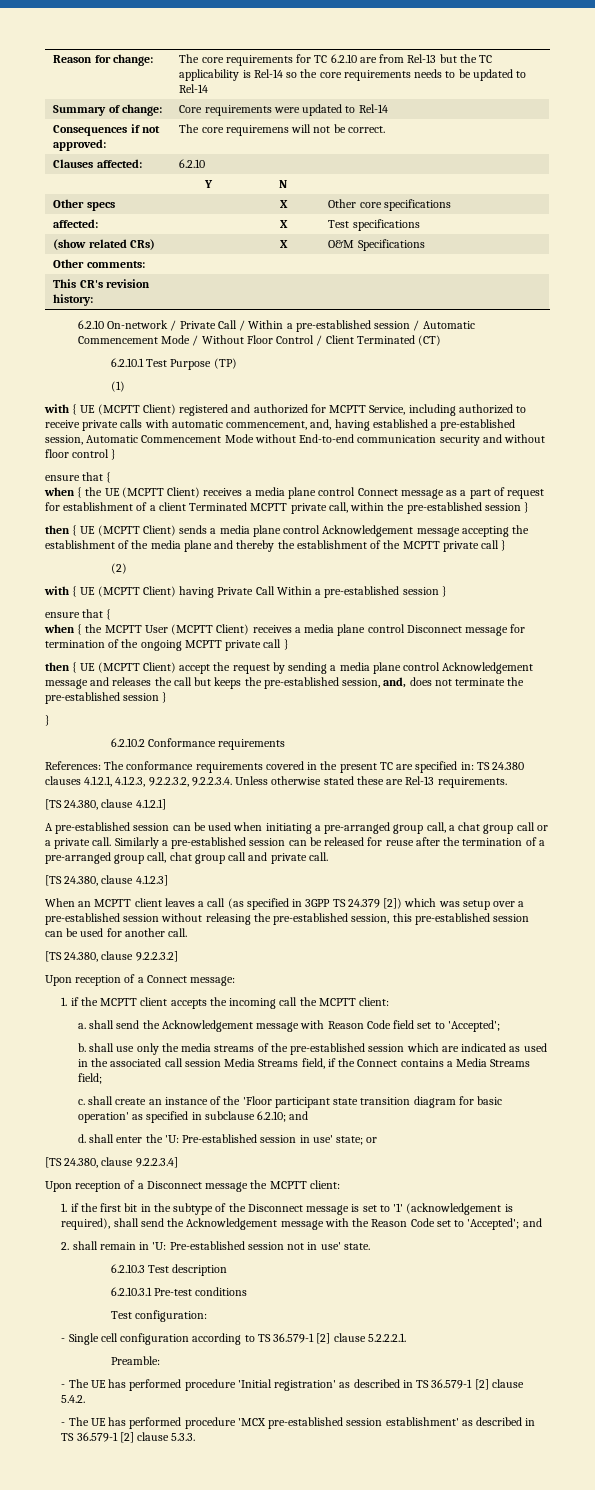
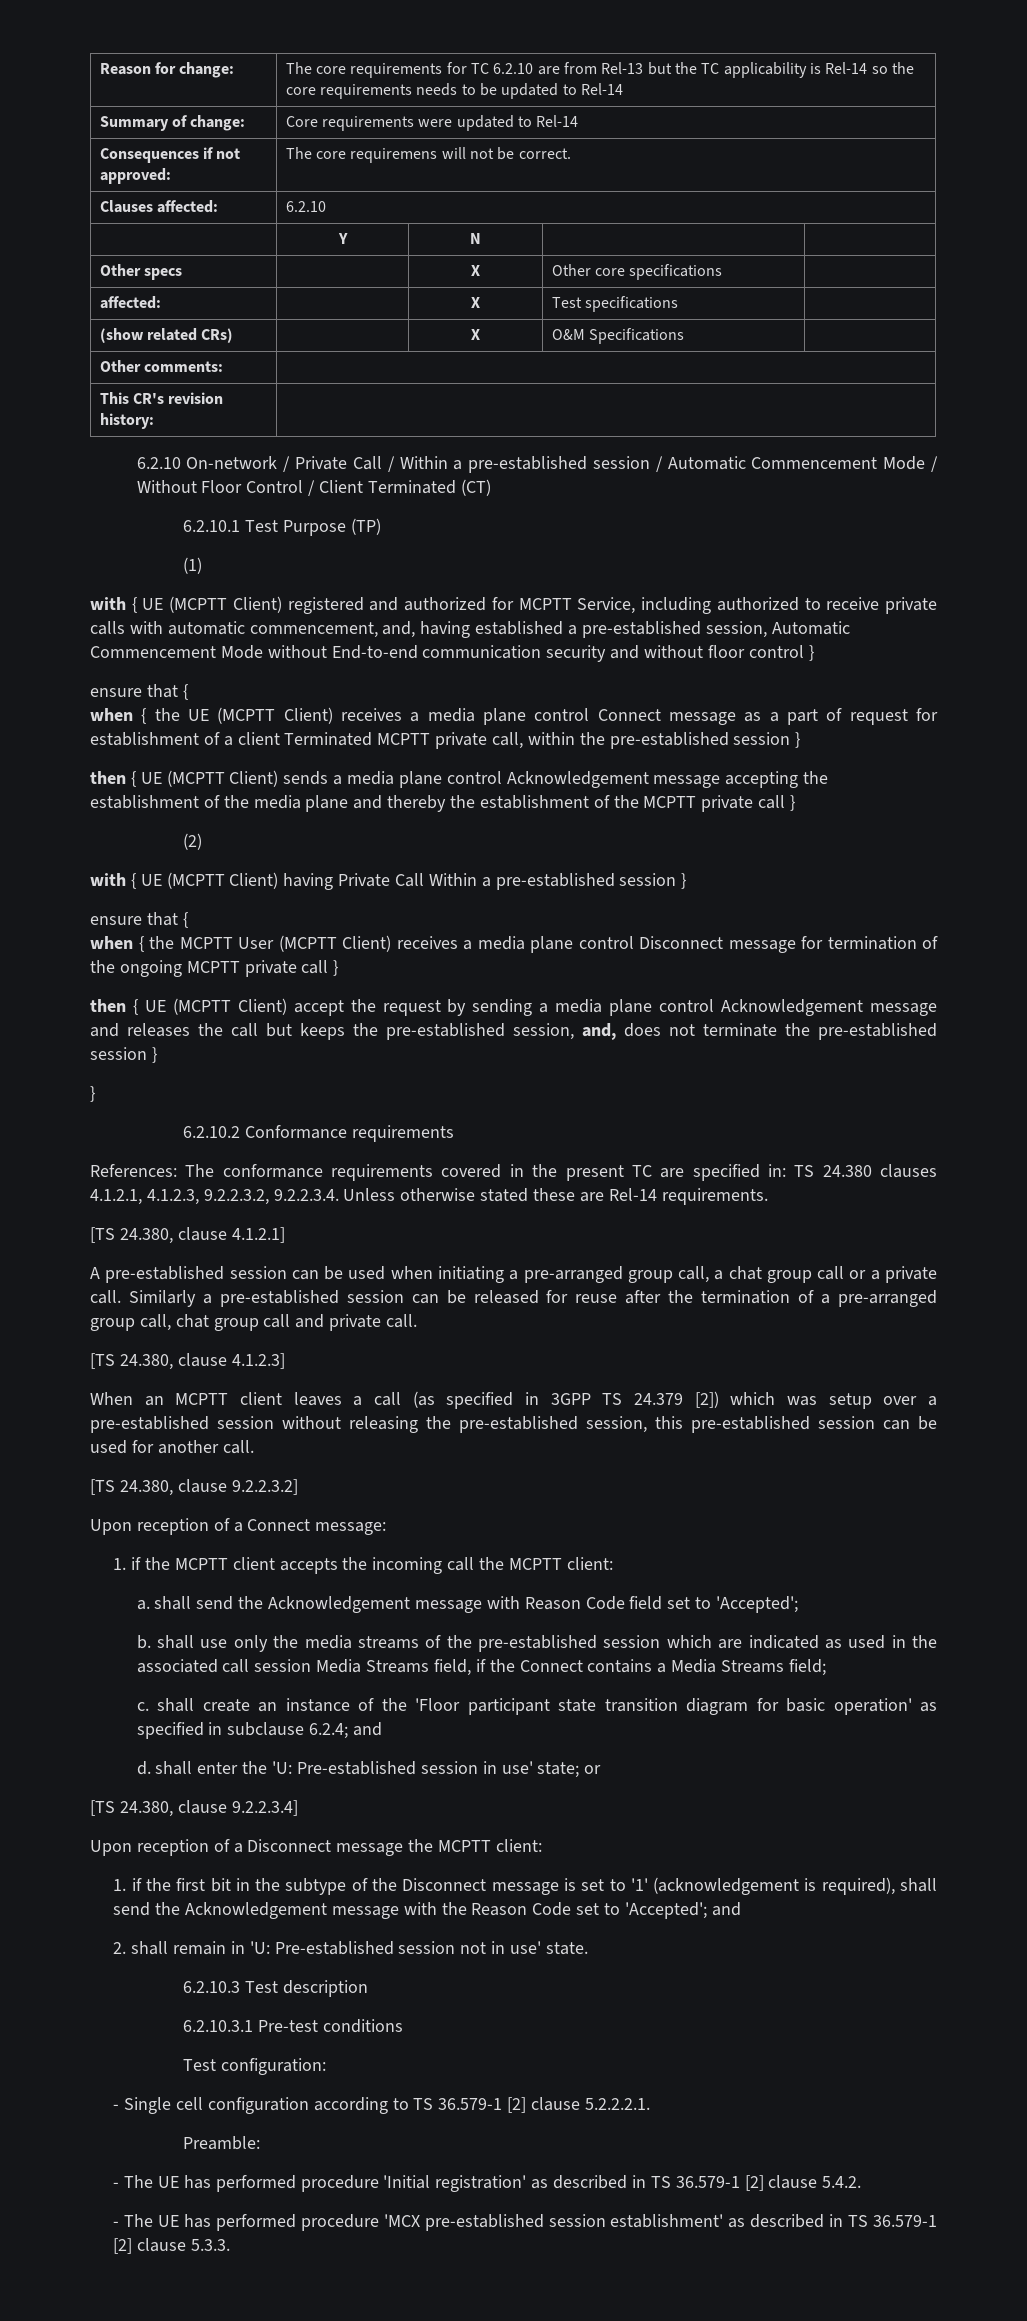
- References: The conformance requirements covered in the present TC are specified in: TS 24.380 clauses 4.1.2.1, 4.1.2.3, 9.2.2.3.2, 9.2.2.3.4. Unless otherwise stated these are Rel-13 requirements.
+ References: The conformance requirements covered in the present TC are specified in: TS 24.380 clauses 4.1.2.1, 4.1.2.3, 9.2.2.3.2, 9.2.2.3.4. Unless otherwise stated these are Rel-14 requirements.
- c. shall create an instance of the 'Floor participant state transition diagram for basic operation' as specified in subclause 6.2.10; and
+ c. shall create an instance of the 'Floor participant state transition diagram for basic operation' as specified in subclause 6.2.4; and

